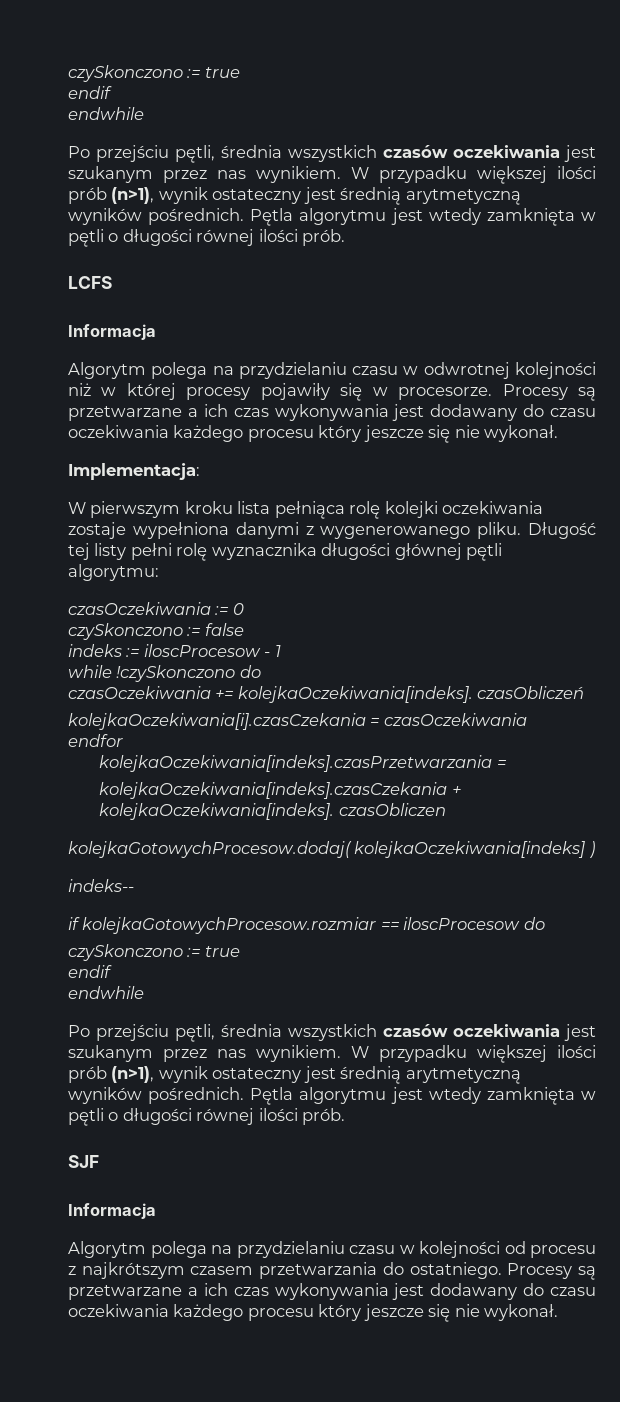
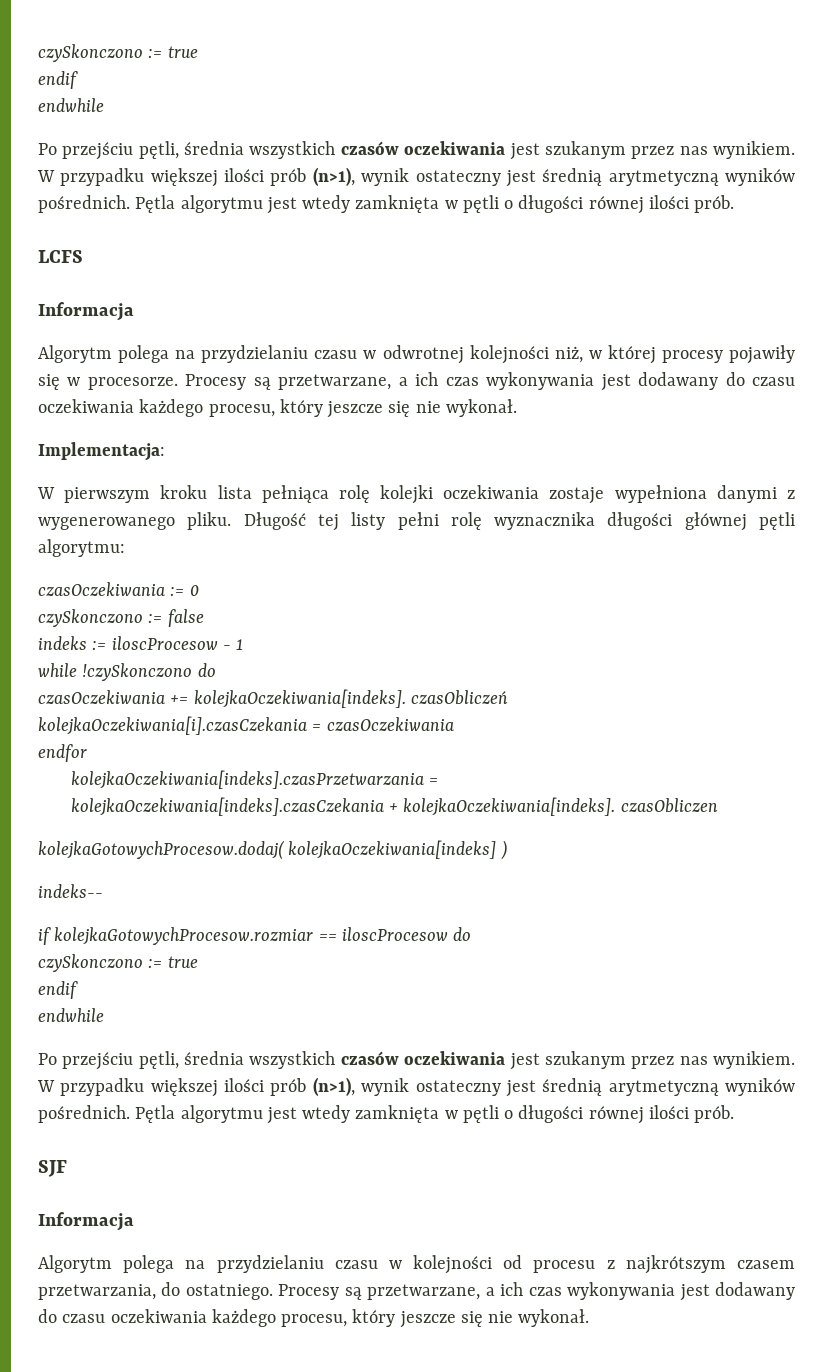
- Algorytm polega na przydzielaniu czasu w odwrotnej kolejności niż w której procesy pojawiły się w procesorze. Procesy są przetwarzane a ich czas wykonywania jest dodawany do czasu oczekiwania każdego procesu który jeszcze się nie wykonał.
+ Algorytm polega na przydzielaniu czasu w odwrotnej kolejności niż, w której procesy pojawiły się w procesorze. Procesy są przetwarzane, a ich czas wykonywania jest dodawany do czasu oczekiwania każdego procesu, który jeszcze się nie wykonał.
- Algorytm polega na przydzielaniu czasu w kolejności od procesu z najkrótszym czasem przetwarzania do ostatniego. Procesy są przetwarzane a ich czas wykonywania jest dodawany do czasu oczekiwania każdego procesu który jeszcze się nie wykonał.
+ Algorytm polega na przydzielaniu czasu w kolejności od procesu z najkrótszym czasem przetwarzania, do ostatniego. Procesy są przetwarzane, a ich czas wykonywania jest dodawany do czasu oczekiwania każdego procesu, który jeszcze się nie wykonał.

